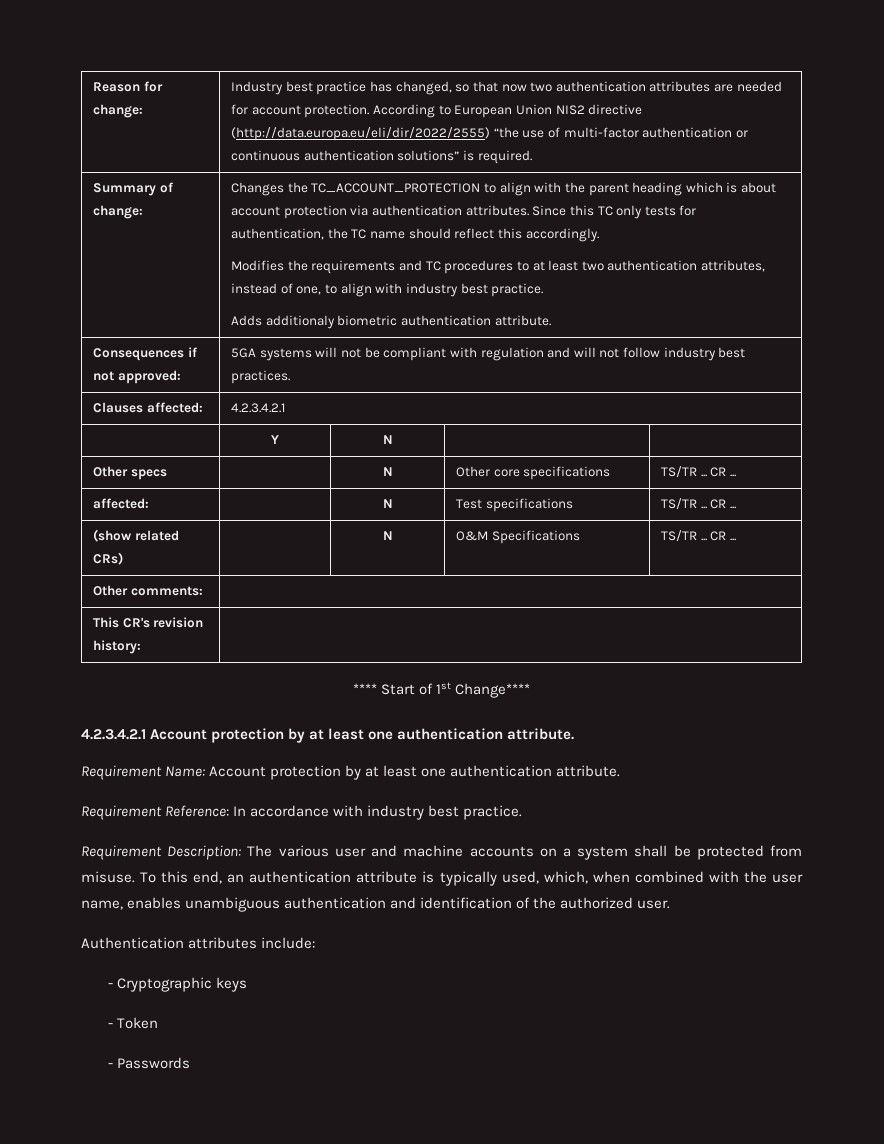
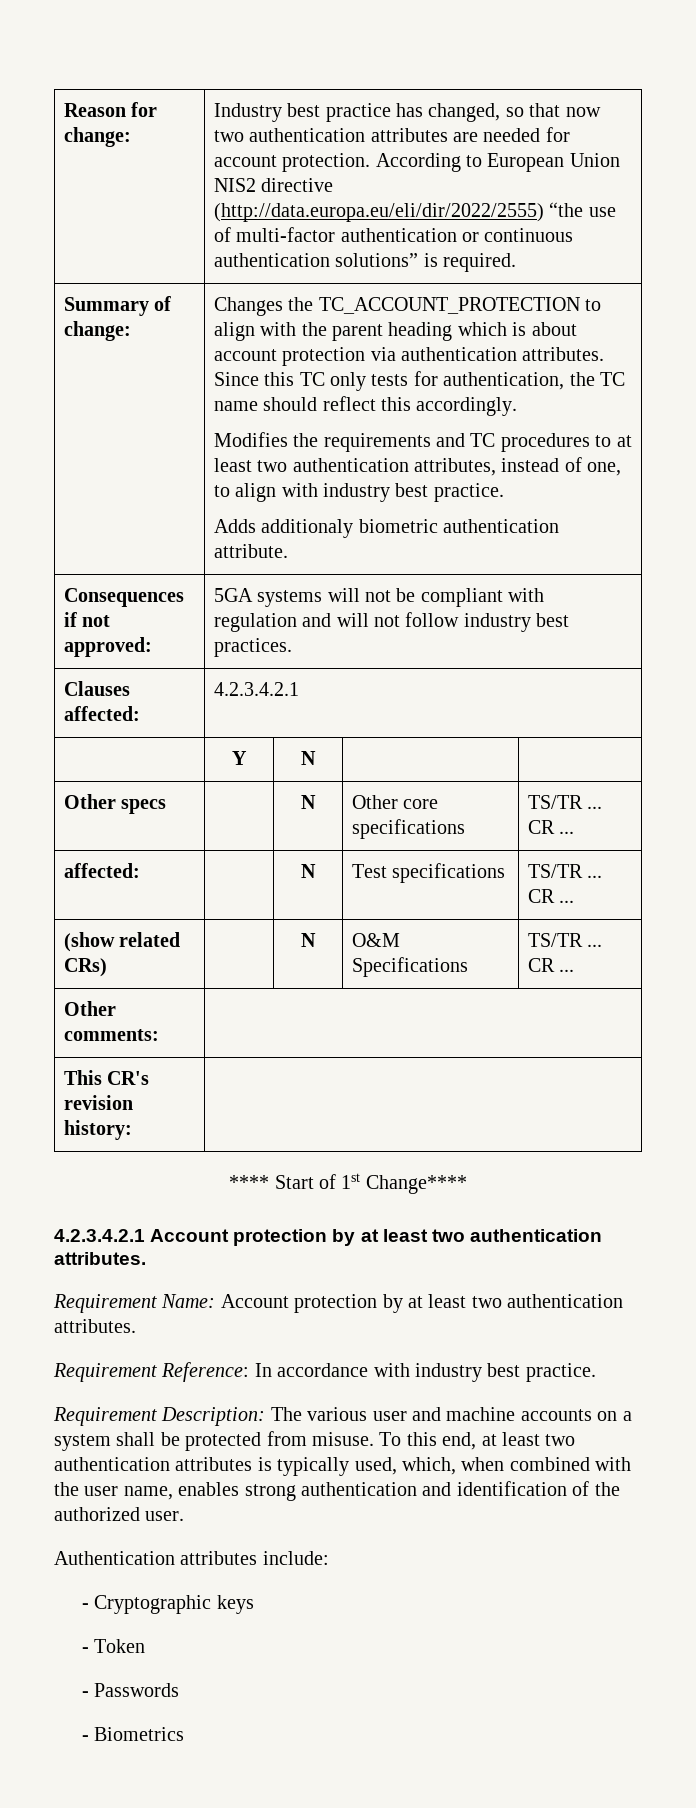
- 4.2.3.4.2.1 Account protection by at least one authentication attribute.
+ 4.2.3.4.2.1 Account protection by at least two authentication attributes.
- Requirement Name: Account protection by at least one authentication attribute.
+ Requirement Name: Account protection by at least two authentication attributes.
- To this end, an authentication attribute is typically used, which, when combined with the user name, enables unambiguous authentication and identification of the authorized user.
+ To this end, at least two authentication attributes is typically used, which, when combined with the user name, enables strong authentication and identification of the authorized user.
+ - Biometrics

